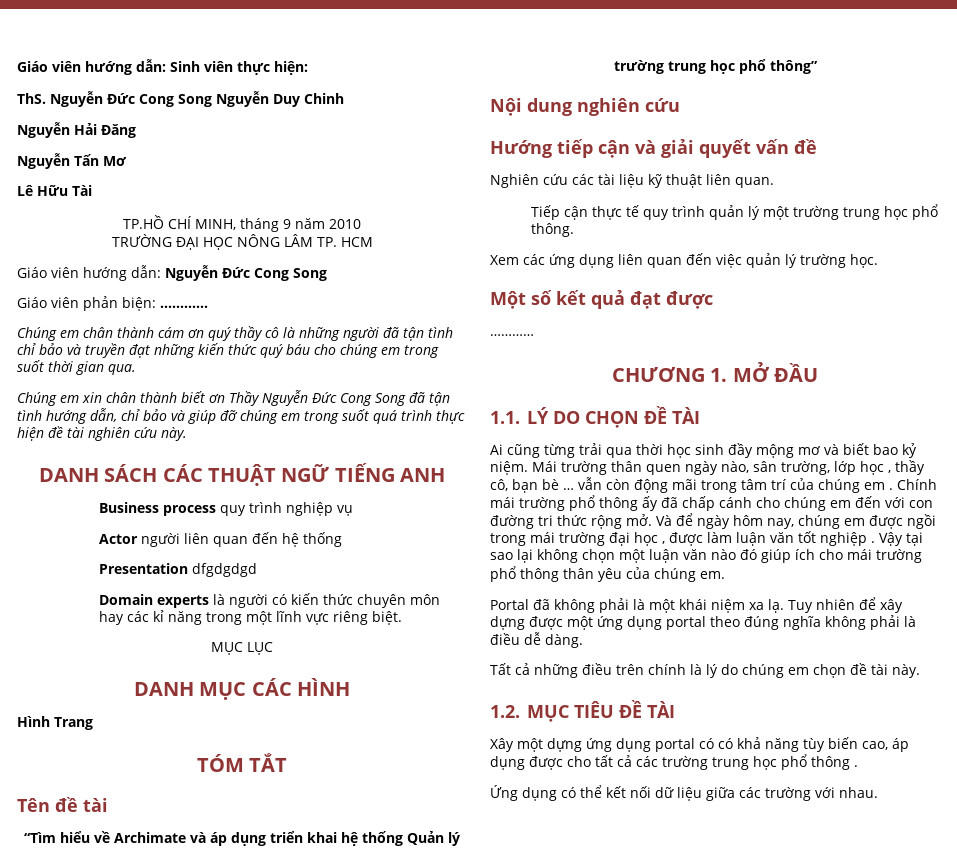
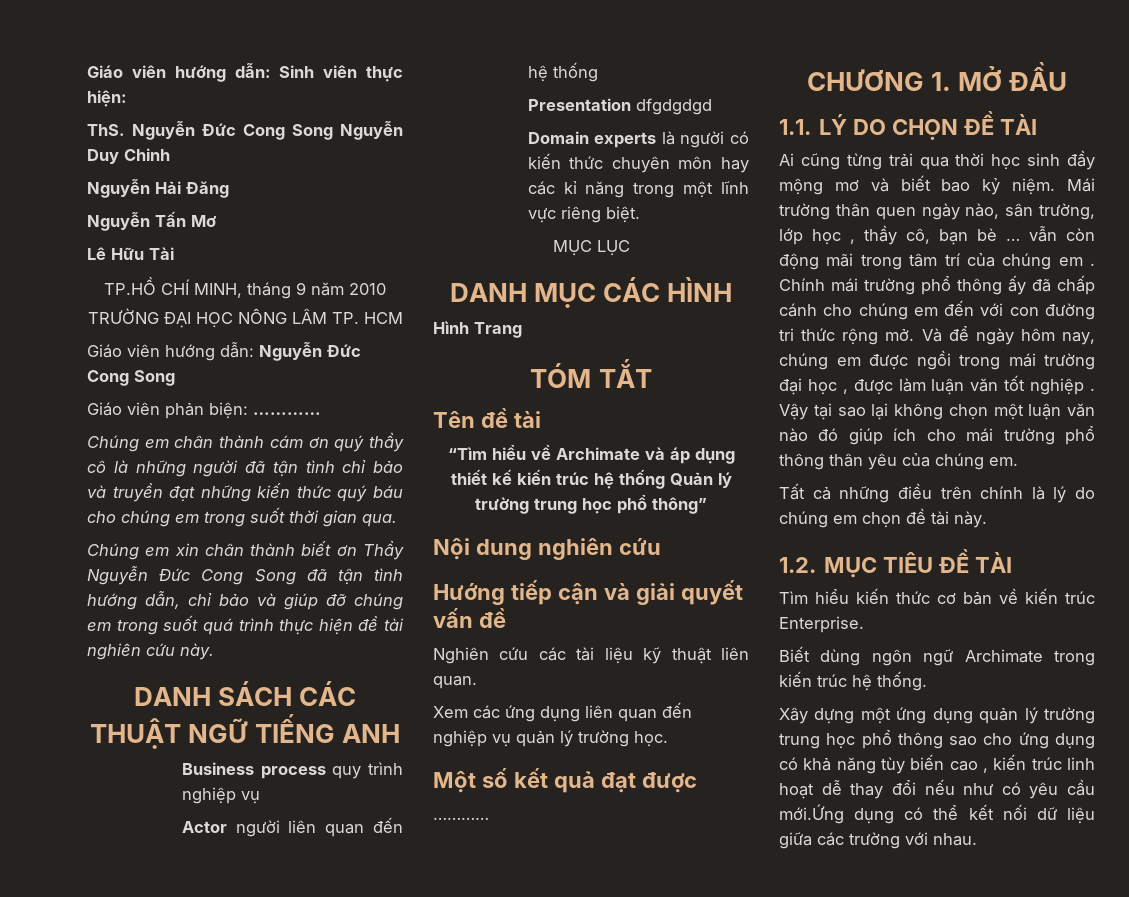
- “Tìm hiểu về Archimate và áp dụng triển khai hệ thống Quản lý trường trung học phổ thông”
+ “Tìm hiểu về Archimate và áp dụng thiết kế kiến trúc hệ thống Quản lý trường trung học phổ thông”
- Tiếp cận thực tế quy trình quản lý một trường trung học phổ thông.
- Xem các ứng dụng liên quan đến việc quản lý trường học.
+ Xem các ứng dụng liên quan đến nghiệp vụ quản lý trường học.
- Portal đã không phải là một khái niệm xa lạ. Tuy nhiên để xây dựng được một ứng dụng portal theo đúng nghĩa không phải là điều dễ dàng.
- Xây một dựng ứng dụng portal có có khả năng tùy biến cao, áp dụng được cho tất cả các trường trung học phổ thông .
- Ứng dụng có thể kết nối dữ liệu giữa các trường với nhau.
+ Tìm hiểu kiến thức cơ bản về kiến trúc Enterprise.
+ Biết dùng ngôn ngữ Archimate trong kiến trúc hệ thống.
+ Xây dựng một ứng dụng quản lý trường trung học phổ thông sao cho ứng dụng có khả năng tùy biến cao , kiến trúc linh hoạt dễ thay đổi nếu như có yêu cầu mới.Ứng dụng có thể kết nối dữ liệu giữa các trường với nhau.

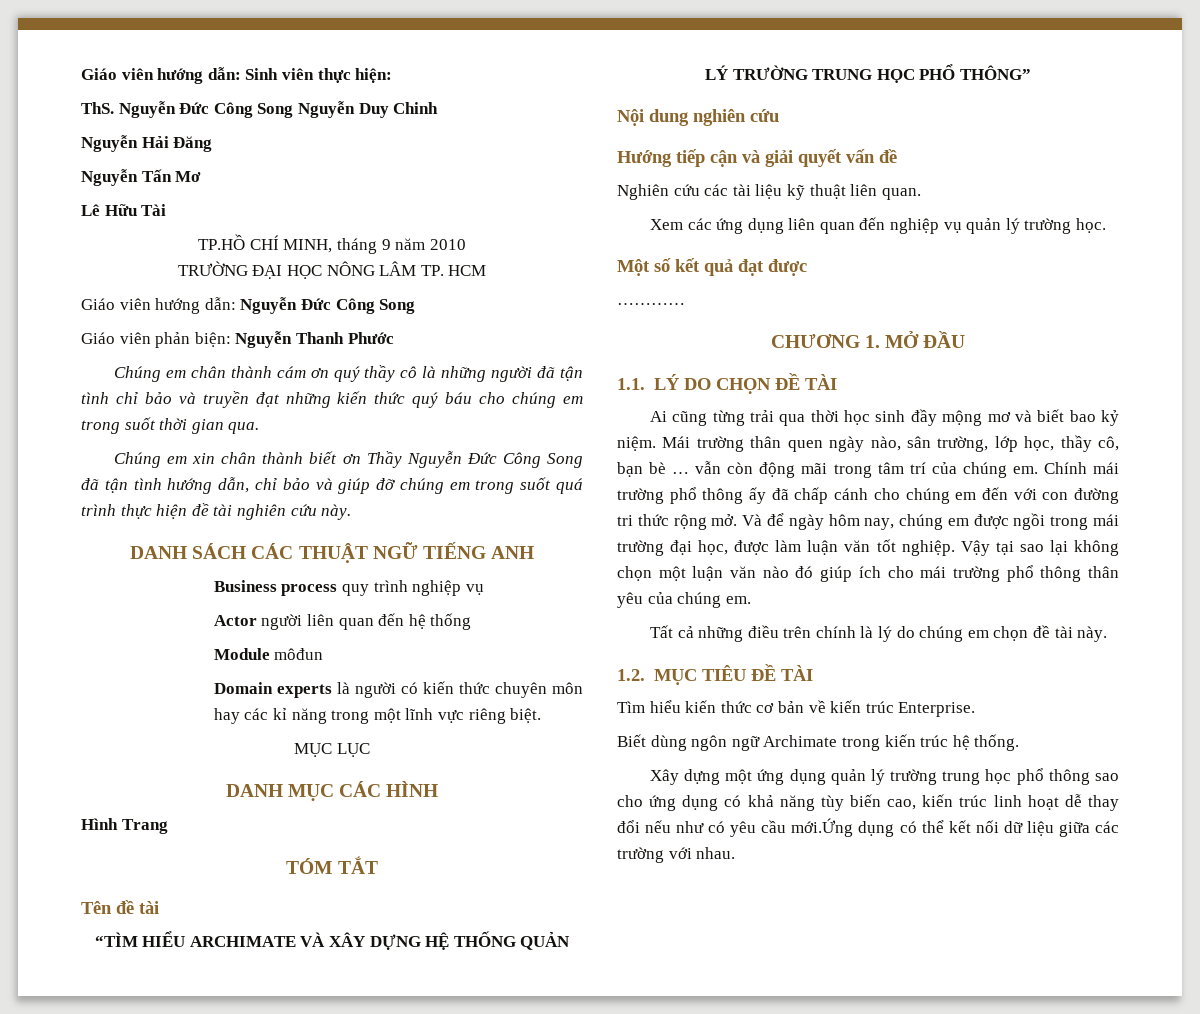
- ThS. Nguyễn Đức Cong Song Nguyễn Duy Chinh
+ ThS. Nguyễn Đức Công Song Nguyễn Duy Chinh
- Giáo viên hướng dẫn: Nguyễn Đức Cong Song
+ Giáo viên hướng dẫn: Nguyễn Đức Công Song
- Giáo viên phản biện: …………
+ Giáo viên phản biện: Nguyễn Thanh Phước
- Chúng em xin chân thành biết ơn Thầy Nguyễn Đức Cong Song đã tận tình hướng dẫn, chỉ bảo và giúp đỡ chúng em trong suốt quá trình thực hiện đề tài nghiên cứu này.
+ Chúng em xin chân thành biết ơn Thầy Nguyễn Đức Công Song đã tận tình hướng dẫn, chỉ bảo và giúp đỡ chúng em trong suốt quá trình thực hiện đề tài nghiên cứu này.
- Presentation dfgdgdgd
+ Module môđun
- “Tìm hiểu về Archimate và áp dụng thiết kế kiến trúc hệ thống Quản lý trường trung học phổ thông”
+ “TÌM HIỂU ARCHIMATE VÀ XÂY DỰNG HỆ THỐNG QUẢN LÝ TRƯỜNG TRUNG HỌC PHỔ THÔNG”
- Mái trường thân quen ngày nào, sân trường, lớp học , thầy cô, bạn bè … vẫn còn động mãi trong tâm trí của chúng em .
+ Mái trường thân quen ngày nào, sân trường, lớp học, thầy cô, bạn bè … vẫn còn động mãi trong tâm trí của chúng em.
- Và để ngày hôm nay, chúng em được ngồi trong mái trường đại học , được làm luận văn tốt nghiệp .
+ Và để ngày hôm nay, chúng em được ngồi trong mái trường đại học, được làm luận văn tốt nghiệp.
- Xây dựng một ứng dụng quản lý trường trung học phổ thông sao cho ứng dụng có khả năng tùy biến cao , kiến trúc linh hoạt dễ thay đổi nếu như có yêu cầu mới.Ứng dụng có thể kết nối dữ liệu giữa các trường với nhau.
+ Xây dựng một ứng dụng quản lý trường trung học phổ thông sao cho ứng dụng có khả năng tùy biến cao, kiến trúc linh hoạt dễ thay đổi nếu như có yêu cầu mới.Ứng dụng có thể kết nối dữ liệu giữa các trường với nhau.

